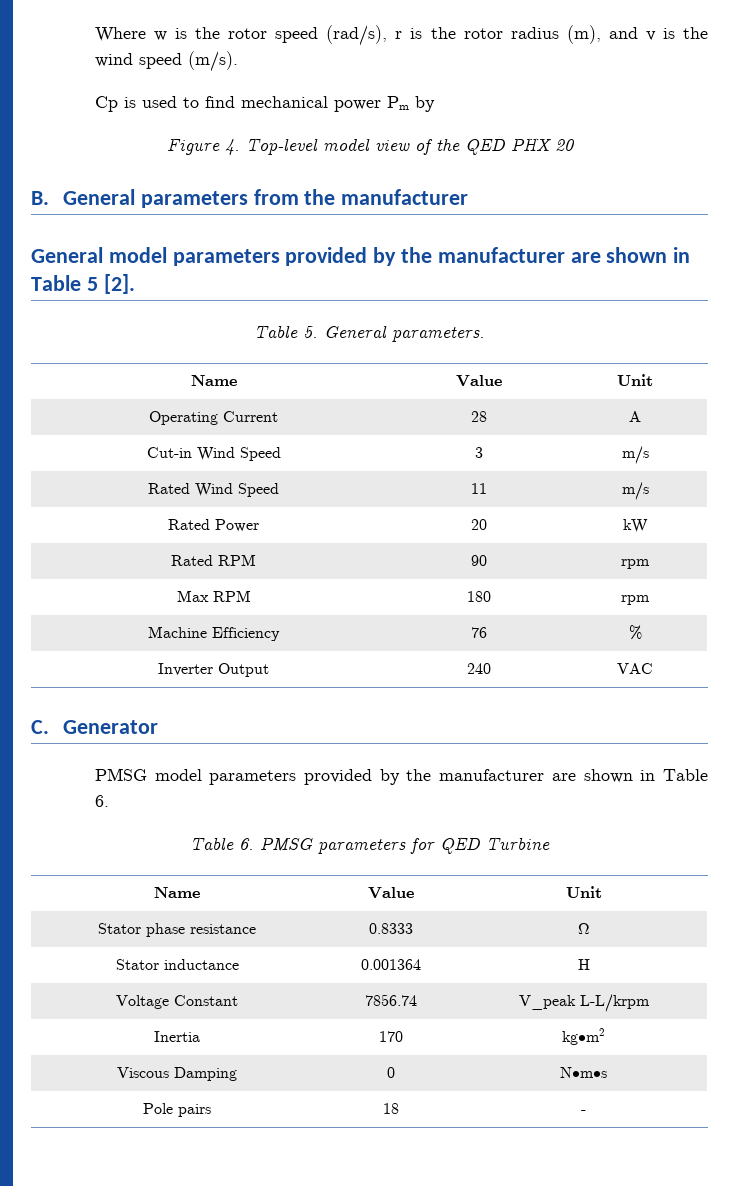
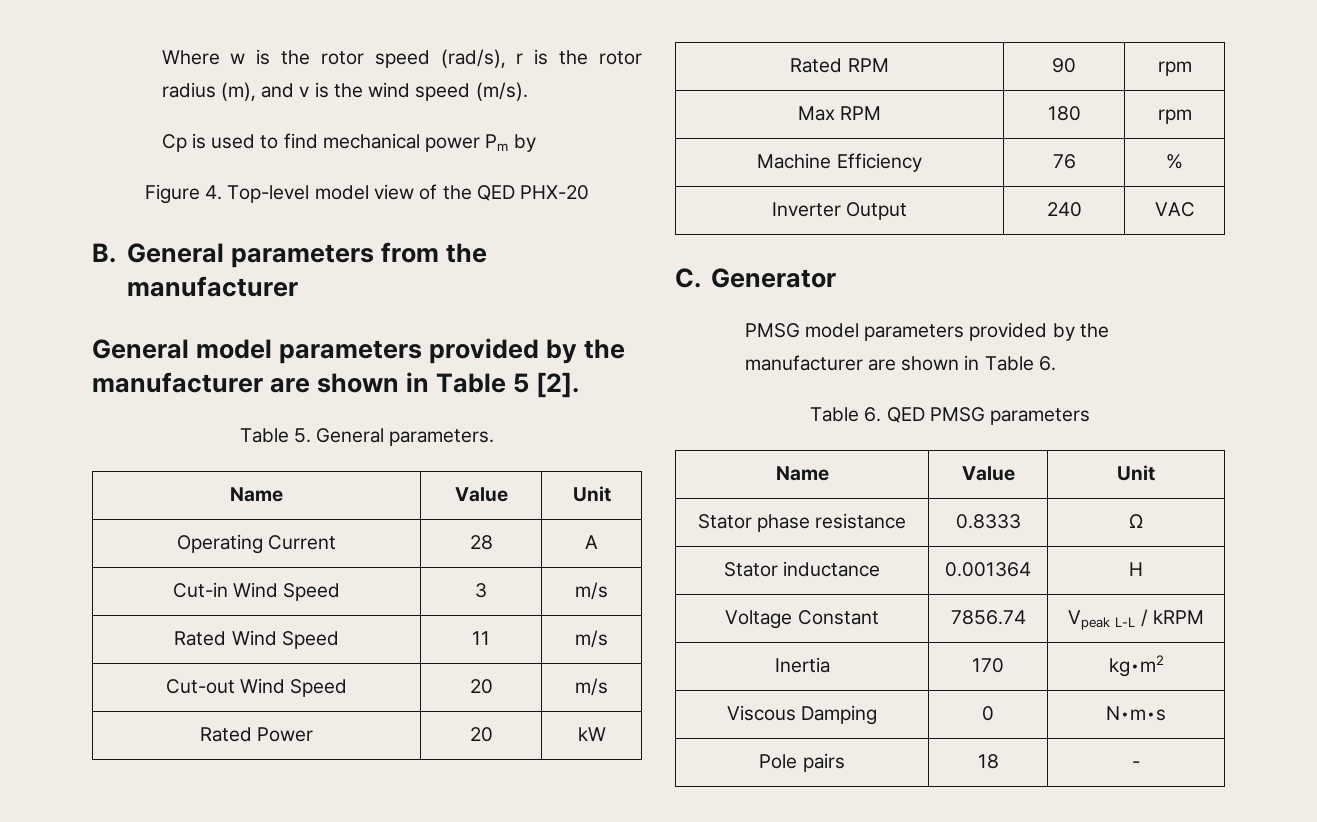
- Figure 4. Top-level model view of the QED PHX 20
+ Figure 4. Top-level model view of the QED PHX-20
+ Cut-out Wind Speed | 20 | m/s
- Table 6. PMSG parameters for QED Turbine
+ Table 6. QED PMSG parameters
- Voltage Constant | 7856.74 | V_peak L-L/krpm
+ Voltage Constant | 7856.74 | Vpeak L-L / kRPM

